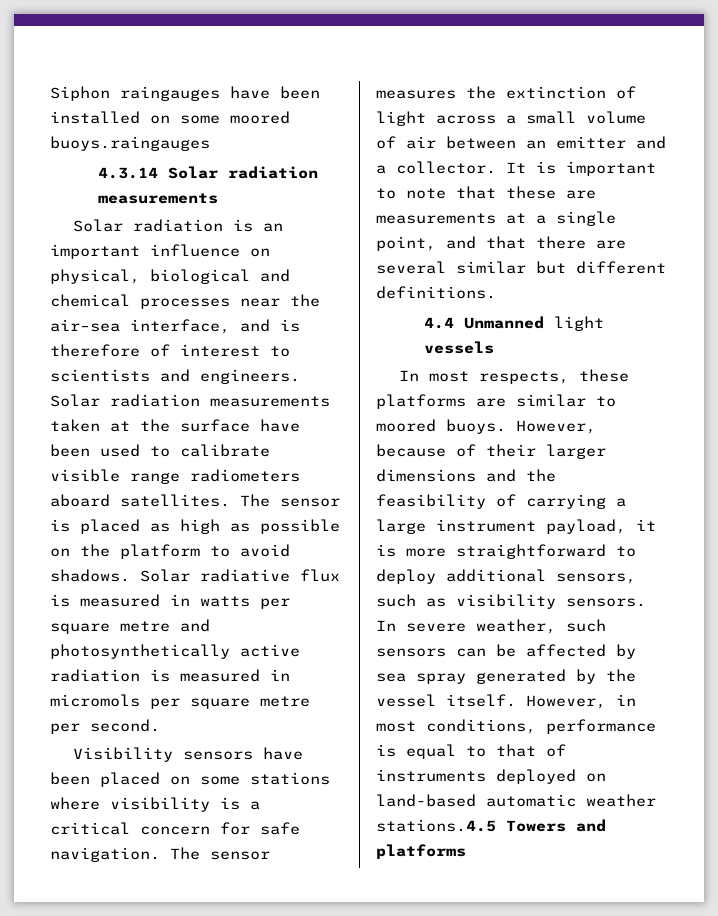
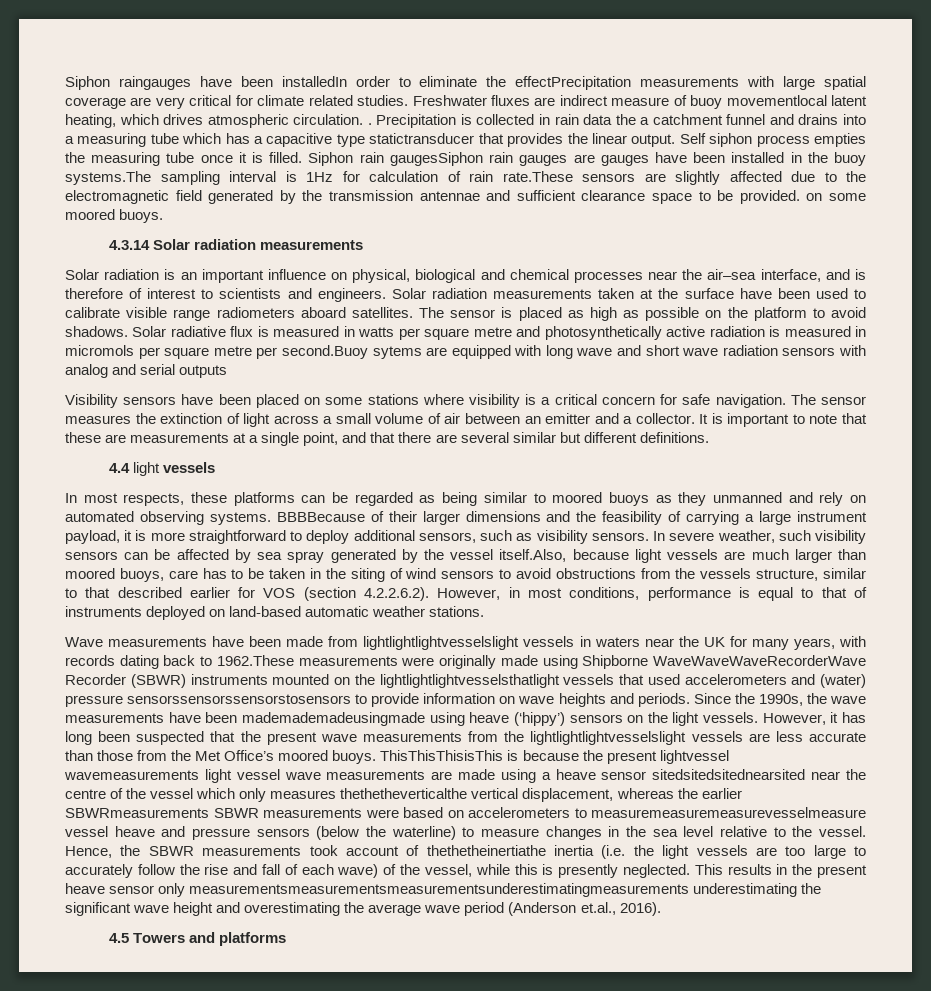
- Siphon raingauges have been installed on some moored buoys.raingauges
+ Siphon raingauges have been installedIn order to eliminate the effectPrecipitation measurements with large spatial coverage are very critical for climate related studies. Freshwater fluxes are indirect measure of buoy movementlocal latent heating, which drives atmospheric circulation. . Precipitation is collected in rain data the a catchment funnel and drains into a measuring tube which has a capacitive type statictransducer that provides the linear output. Self siphon process empties the measuring tube once it is filled. Siphon rain gaugesSiphon rain gauges are gauges have been installed in the buoy systems.The sampling interval is 1Hz for calculation of rain rate.These sensors are slightly affected due to the electromagnetic field generated by the transmission antennae and sufficient clearance space to be provided. on some moored buoys.
- Solar radiative flux is measured in watts per square metre and photosynthetically active radiation is measured in micromols per square metre per second.
+ Solar radiative flux is measured in watts per square metre and photosynthetically active radiation is measured in micromols per square metre per second.Buoy sytems are equipped with long wave and short wave radiation sensors with analog and serial outputs
- 4.4 Unmanned light vessels
+ 4.4 light vessels
- In most respects, these platforms are similar to moored buoys. However, because of their larger dimensions and the feasibility of carrying a large instrument payload, it is more straightforward to deploy additional sensors, such as visibility sensors.
+ In most respects, these platforms can be regarded as being similar to moored buoys as they unmanned and rely on automated observing systems. BBBBecause of their larger dimensions and the feasibility of carrying a large instrument payload, it is more straightforward to deploy additional sensors, such as visibility sensors.
- In severe weather, such sensors can be affected by sea spray generated by the vessel itself. However, in most conditions, performance is equal to that of instruments deployed on land-based automatic weather stations.4.5 Towers and platforms
+ In severe weather, such visibility sensors can be affected by sea spray generated by the vessel itself.Also, because light vessels are much larger than moored buoys, care has to be taken in the siting of wind sensors to avoid obstructions from the vessels structure, similar to that described earlier for VOS (section 4.2.2.6.2). However, in most conditions, performance is equal to that of instruments deployed on land-based automatic weather stations.
+ Wave measurements have been made from lightlightlightvesselslight vessels in waters near the UK for many years, with records dating back to 1962.These measurements were originally made using Shipborne WaveWaveWaveRecorderWave Recorder (SBWR) instruments mounted on the lightlightlightvesselsthatlight vessels that used accelerometers and (water) pressure sensorssensorssensorstosensors to provide information on wave heights and periods. Since the 1990s, the wave measurements have been mademademadeusingmade using heave (‘hippy’) sensors on the light vessels. However, it has long been suspected that the present wave measurements from the lightlightlightvesselslight vessels are less accurate than those from the Met Office’s moored buoys. ThisThisThisisThis is because the present lightvessel wavemeasurements light vessel wave measurements are made using a heave sensor sitedsitedsitednearsited near the centre of the vessel which only measures thethetheverticalthe vertical displacement, whereas the earlier SBWRmeasurements SBWR measurements were based on accelerometers to measuremeasuremeasurevesselmeasure vessel heave and pressure sensors (below the waterline) to measure changes in the sea level relative to the vessel. Hence, the SBWR measurements took account of thethetheinertiathe inertia (i.e. the light vessels are too large to accurately follow the rise and fall of each wave) of the vessel, while this is presently neglected. This results in the present heave sensor only measurementsmeasurementsmeasurementsunderestimatingmeasurements underestimating the significant wave height and overestimating the average wave period (Anderson et.al., 2016).
+ 4.5 Towers and platforms

